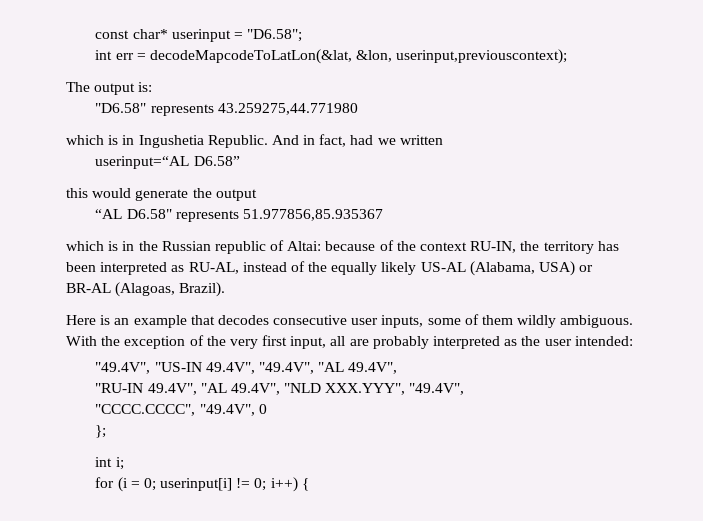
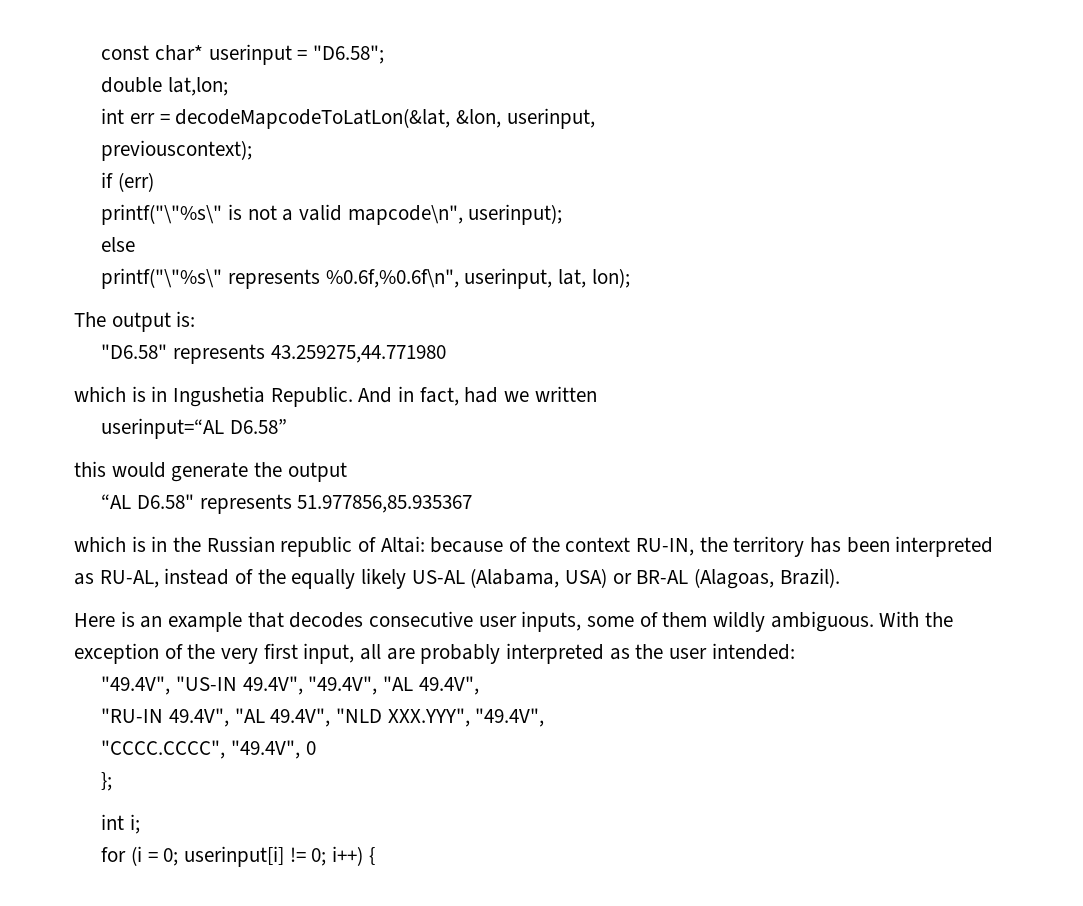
+ double lat,lon;
- int err = decodeMapcodeToLatLon(&lat, &lon, userinput,previouscontext);
+ int err = decodeMapcodeToLatLon(&lat, &lon, userinput,
+ previouscontext);
+ if (err)
+ printf("\"%s\" is not a valid mapcode\n", userinput);
+ else
+ printf("\"%s\" represents %0.6f,%0.6f\n", userinput, lat, lon);

